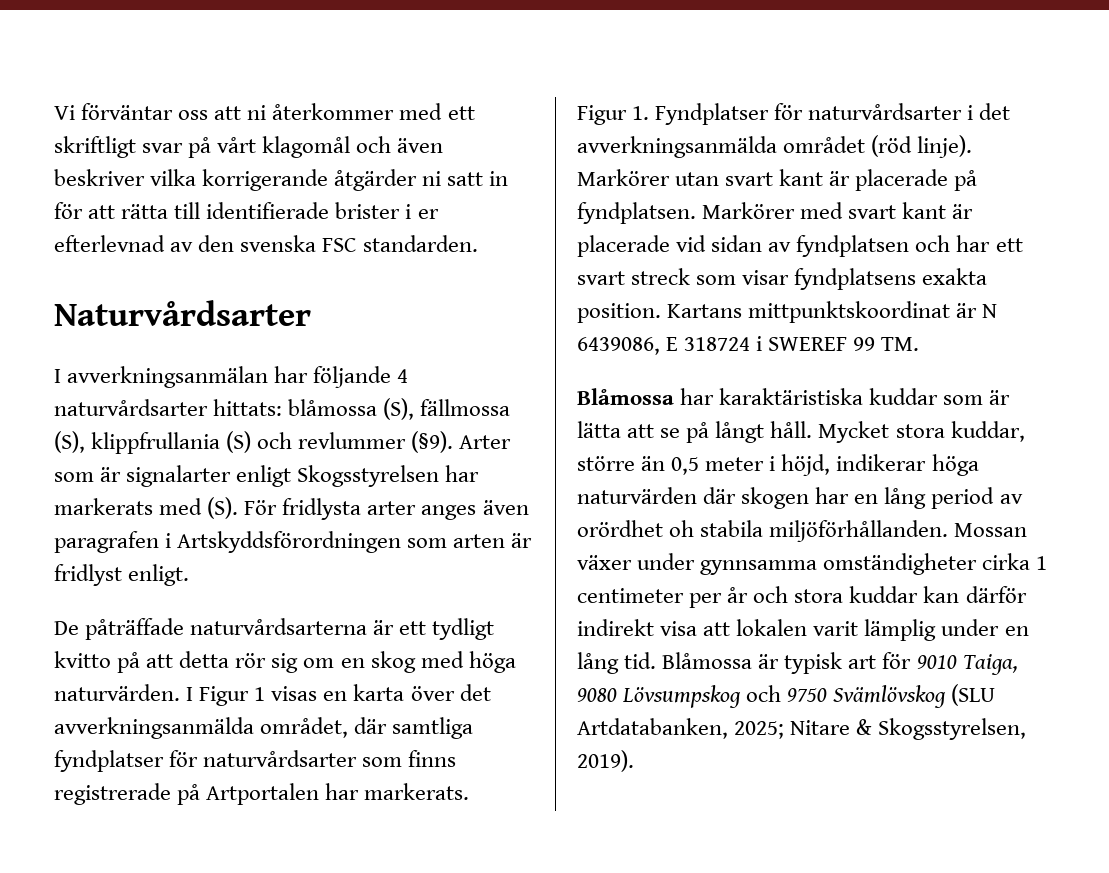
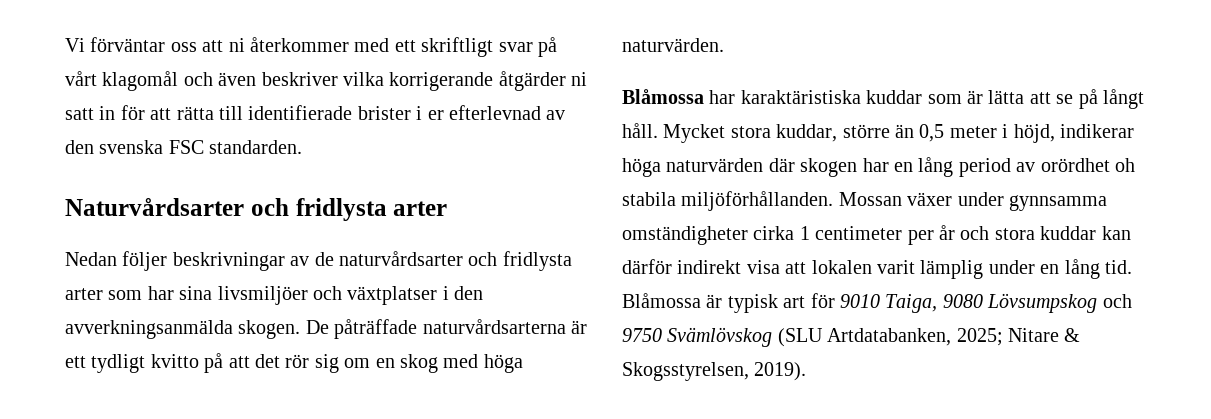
- Naturvårdsarter
- I avverkningsanmälan har följande 4 naturvårdsarter hittats: blåmossa (S), fällmossa (S), klippfrullania (S) och revlummer (§9). Arter som är signalarter enligt Skogsstyrelsen har markerats med (S). För fridlysta arter anges även paragrafen i Artskyddsförordningen som arten är fridlyst enligt.
- De påträffade naturvårdsarterna är ett tydligt kvitto på att detta rör sig om en skog med höga naturvärden. I Figur 1 visas en karta över det avverkningsanmälda området, där samtliga fyndplatser för naturvårdsarter som finns registrerade på Artportalen har markerats.
- Figur 1. Fyndplatser för naturvårdsarter i det avverkningsanmälda området (röd linje). Markörer utan svart kant är placerade på fyndplatsen. Markörer med svart kant är placerade vid sidan av fyndplatsen och har ett svart streck som visar fyndplatsens exakta position. Kartans mittpunktskoordinat är N 6439086, E 318724 i SWEREF 99 TM.
+ Naturvårdsarter och fridlysta arter
+ Nedan följer beskrivningar av de naturvårdsarter och fridlysta arter som har sina livsmiljöer och växtplatser i den avverkningsanmälda skogen. De påträffade naturvårdsarterna är ett tydligt kvitto på att det rör sig om en skog med höga naturvärden.

